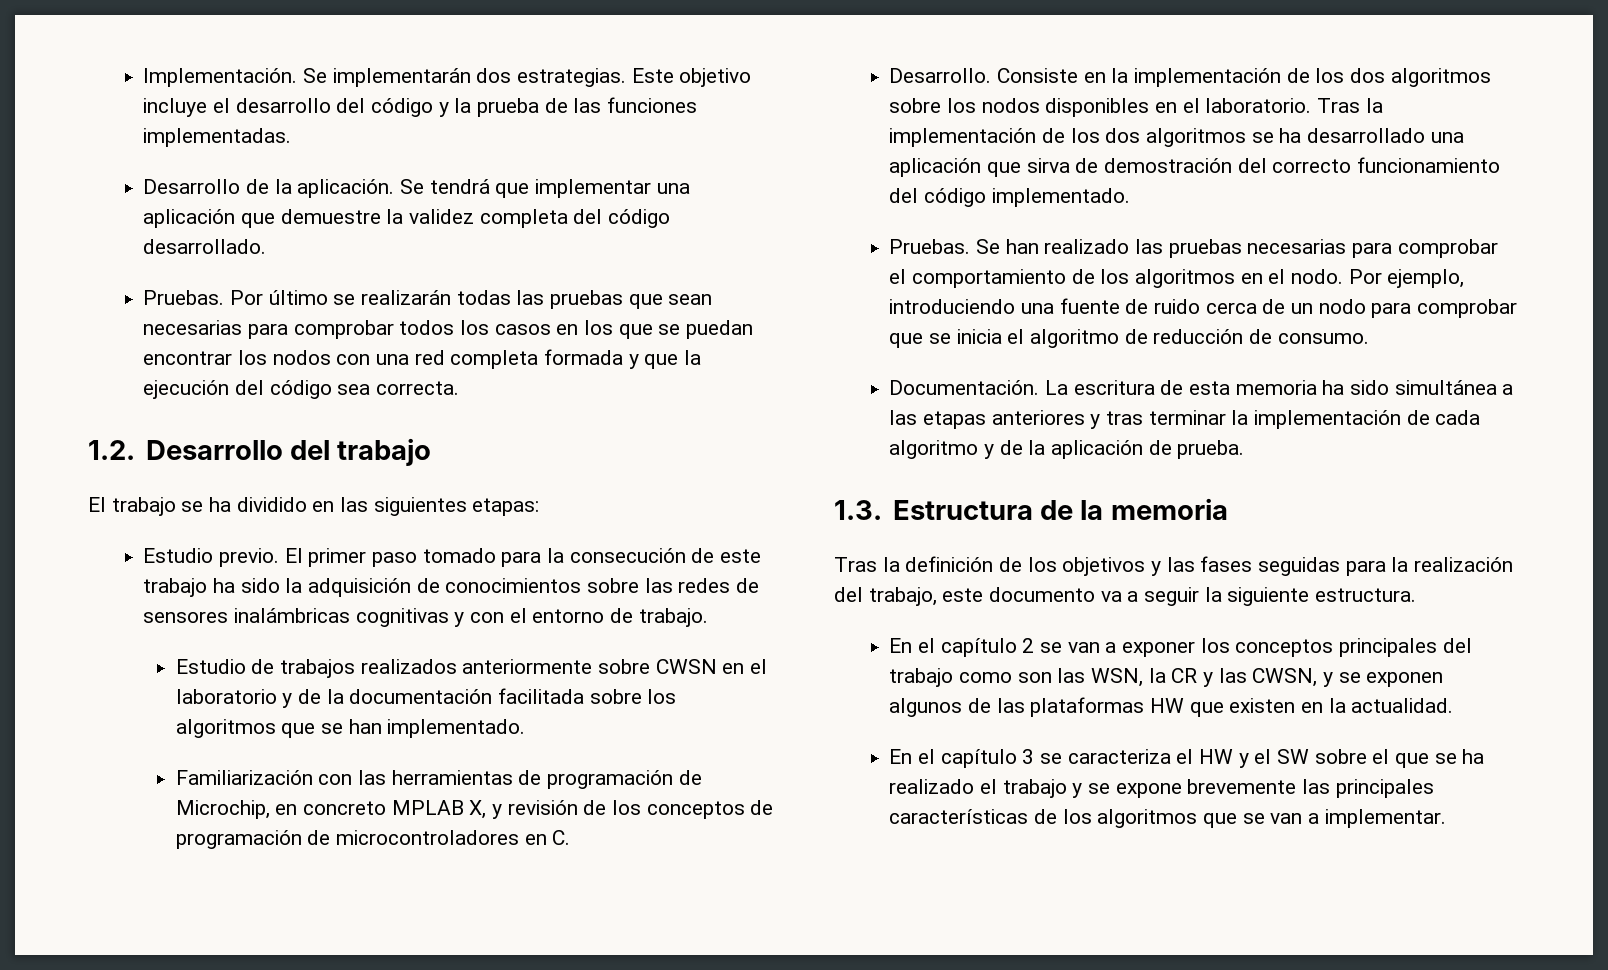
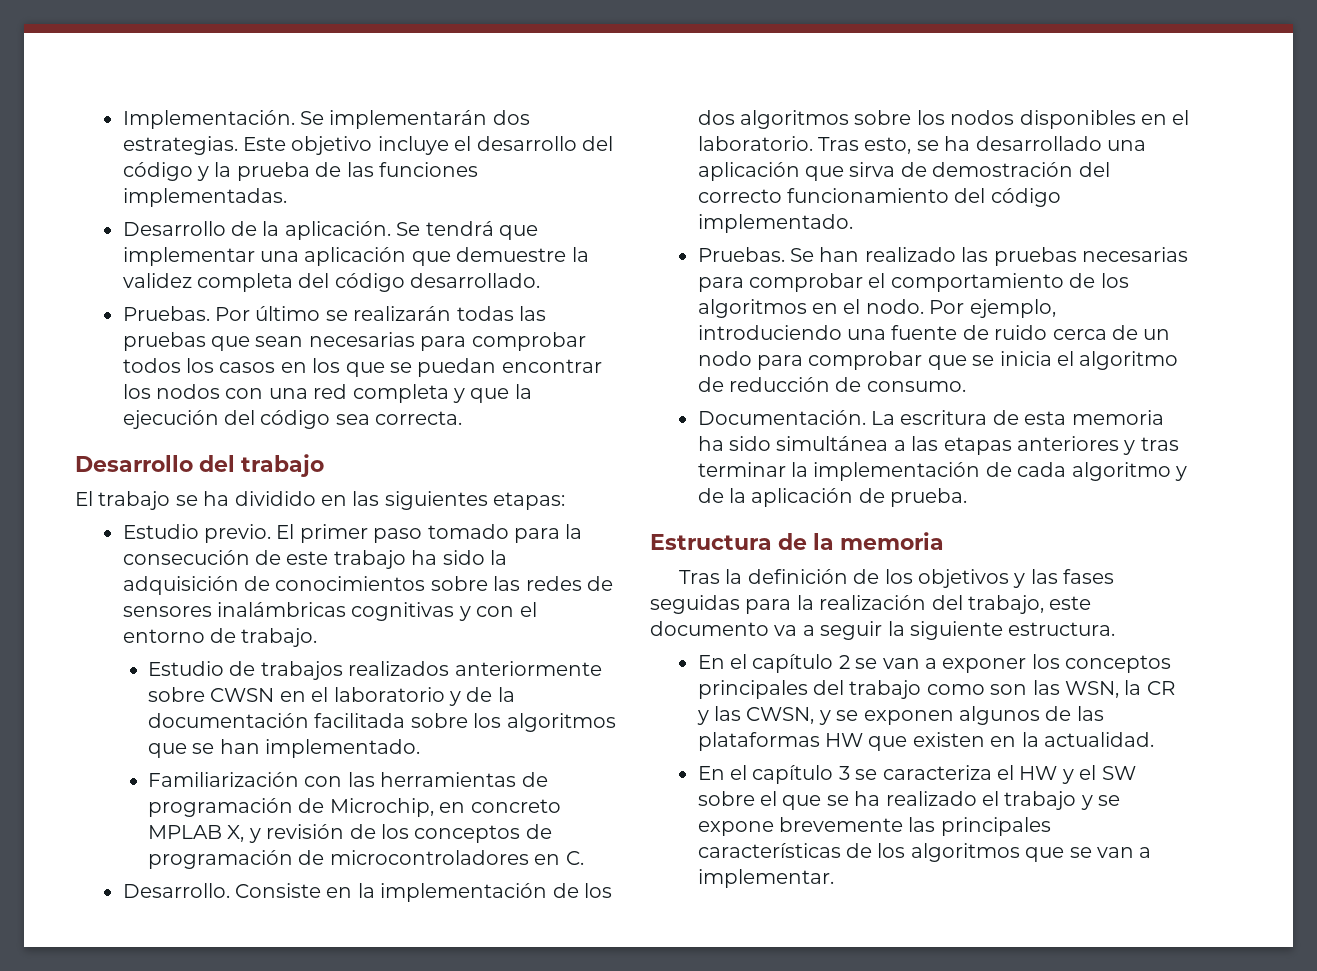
- Por último se realizarán todas las pruebas que sean necesarias para comprobar todos los casos en los que se puedan encontrar los nodos con una red completa formada y que la ejecución del código sea correcta.
+ Por último se realizarán todas las pruebas que sean necesarias para comprobar todos los casos en los que se puedan encontrar los nodos con una red completa y que la ejecución del código sea correcta.
- 1.2. Desarrollo del trabajo
+ Desarrollo del trabajo
- Tras la implementación de los dos algoritmos se ha desarrollado una aplicación que sirva de demostración del correcto funcionamiento del código implementado.
+ Tras esto, se ha desarrollado una aplicación que sirva de demostración del correcto funcionamiento del código implementado.
- 1.3. Estructura de la memoria
+ Estructura de la memoria

